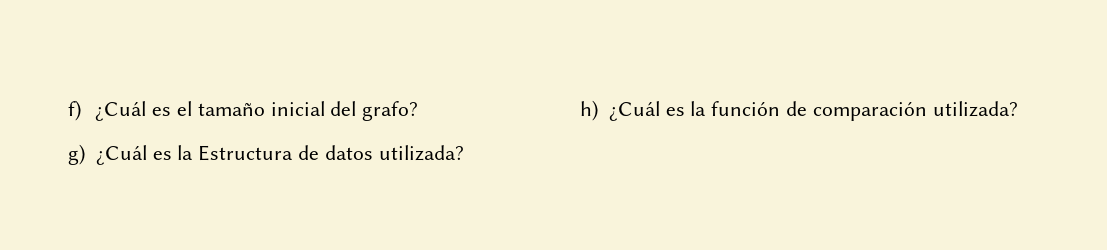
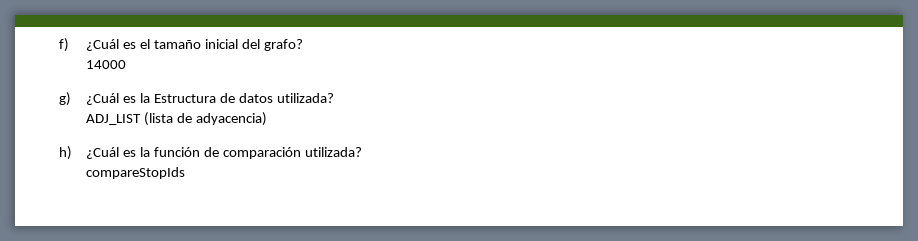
+ 14000
+ ADJ_LIST (lista de adyacencia)
+ compareStopIds

